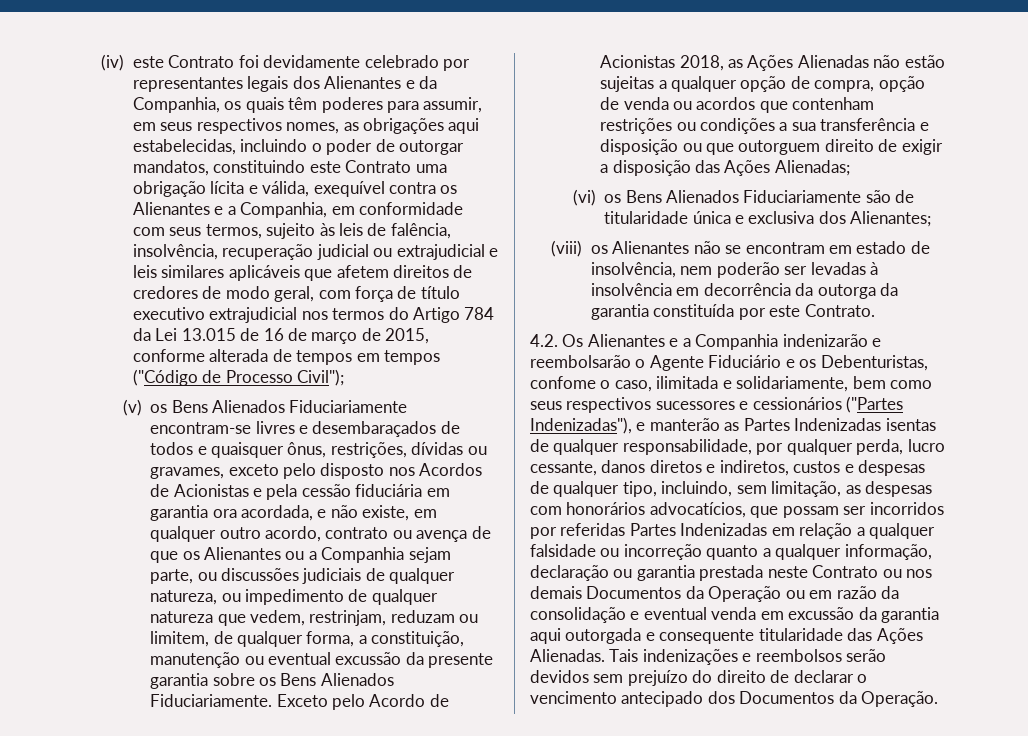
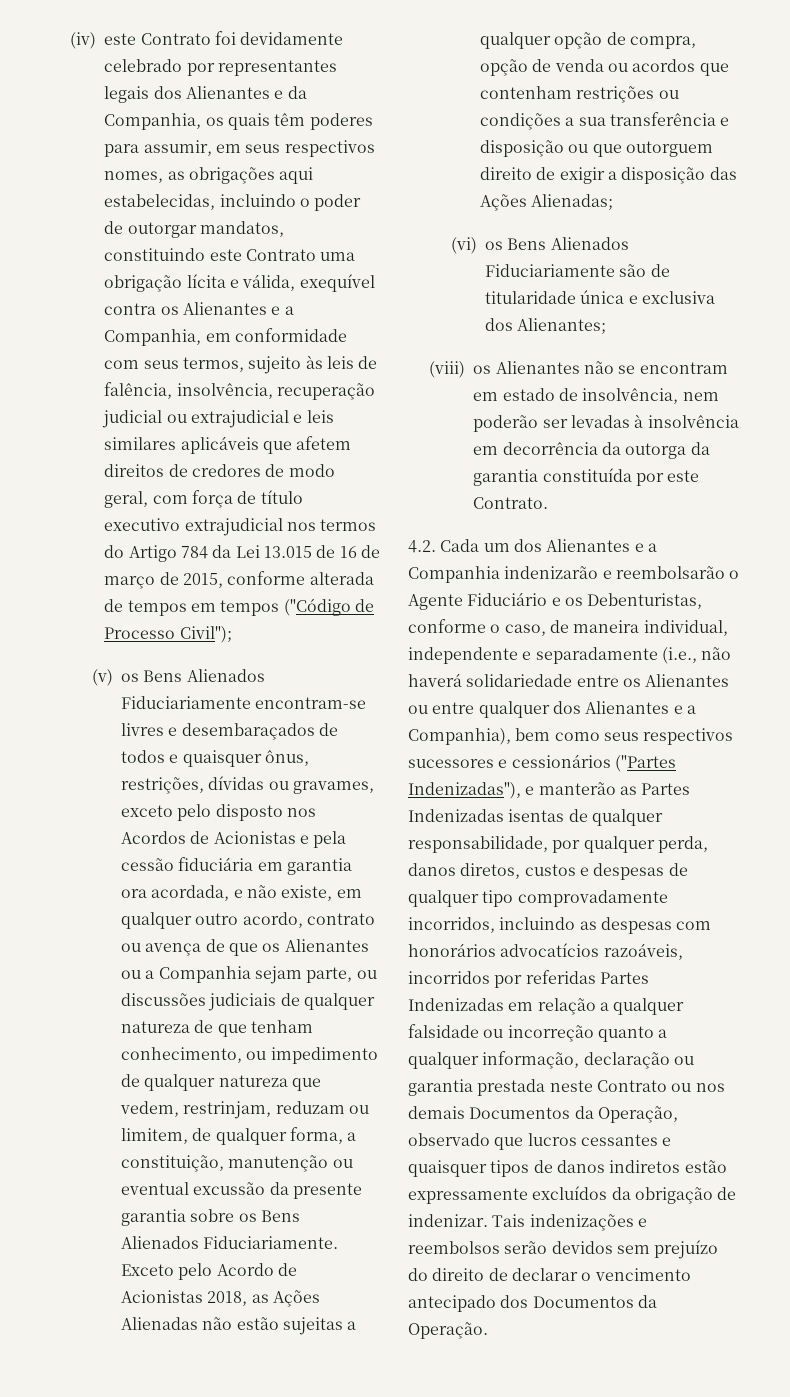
- (v) os Bens Alienados Fiduciariamente encontram-se livres e desembaraçados de todos e quaisquer ônus, restrições, dívidas ou gravames, exceto pelo disposto nos Acordos de Acionistas e pela cessão fiduciária em garantia ora acordada, e não existe, em qualquer outro acordo, contrato ou avença de que os Alienantes ou a Companhia sejam parte, ou discussões judiciais de qualquer natureza, ou impedimento de qualquer natureza que vedem, restrinjam, reduzam ou limitem, de qualquer forma, a constituição, manutenção ou eventual excussão da presente garantia sobre os Bens Alienados Fiduciariamente.
+ (v) os Bens Alienados Fiduciariamente encontram-se livres e desembaraçados de todos e quaisquer ônus, restrições, dívidas ou gravames, exceto pelo disposto nos Acordos de Acionistas e pela cessão fiduciária em garantia ora acordada, e não existe, em qualquer outro acordo, contrato ou avença de que os Alienantes ou a Companhia sejam parte, ou discussões judiciais de qualquer natureza de que tenham conhecimento, ou impedimento de qualquer natureza que vedem, restrinjam, reduzam ou limitem, de qualquer forma, a constituição, manutenção ou eventual excussão da presente garantia sobre os Bens Alienados Fiduciariamente.
- 4.2. Os Alienantes e a Companhia indenizarão e reembolsarão o Agente Fiduciário e os Debenturistas, confome o caso, ilimitada e solidariamente, bem como seus respectivos sucessores e cessionários ("Partes Indenizadas"), e manterão as Partes Indenizadas isentas de qualquer responsabilidade, por qualquer perda, lucro cessante, danos diretos e indiretos, custos e despesas de qualquer tipo, incluindo, sem limitação, as despesas com honorários advocatícios, que possam ser incorridos por referidas Partes Indenizadas em relação a qualquer falsidade ou incorreção quanto a qualquer informação, declaração ou garantia prestada neste Contrato ou nos demais Documentos da Operação ou em razão da consolidação e eventual venda em excussão da garantia aqui outorgada e consequente titularidade das Ações Alienadas.
+ 4.2. Cada um dos Alienantes e a Companhia indenizarão e reembolsarão o Agente Fiduciário e os Debenturistas, conforme o caso, de maneira individual, independente e separadamente (i.e., não haverá solidariedade entre os Alienantes ou entre qualquer dos Alienantes e a Companhia), bem como seus respectivos sucessores e cessionários ("Partes Indenizadas"), e manterão as Partes Indenizadas isentas de qualquer responsabilidade, por qualquer perda, danos diretos, custos e despesas de qualquer tipo comprovadamente incorridos, incluindo as despesas com honorários advocatícios razoáveis, incorridos por referidas Partes Indenizadas em relação a qualquer falsidade ou incorreção quanto a qualquer informação, declaração ou garantia prestada neste Contrato ou nos demais Documentos da Operação, observado que lucros cessantes e quaisquer tipos de danos indiretos estão expressamente excluídos da obrigação de indenizar.

